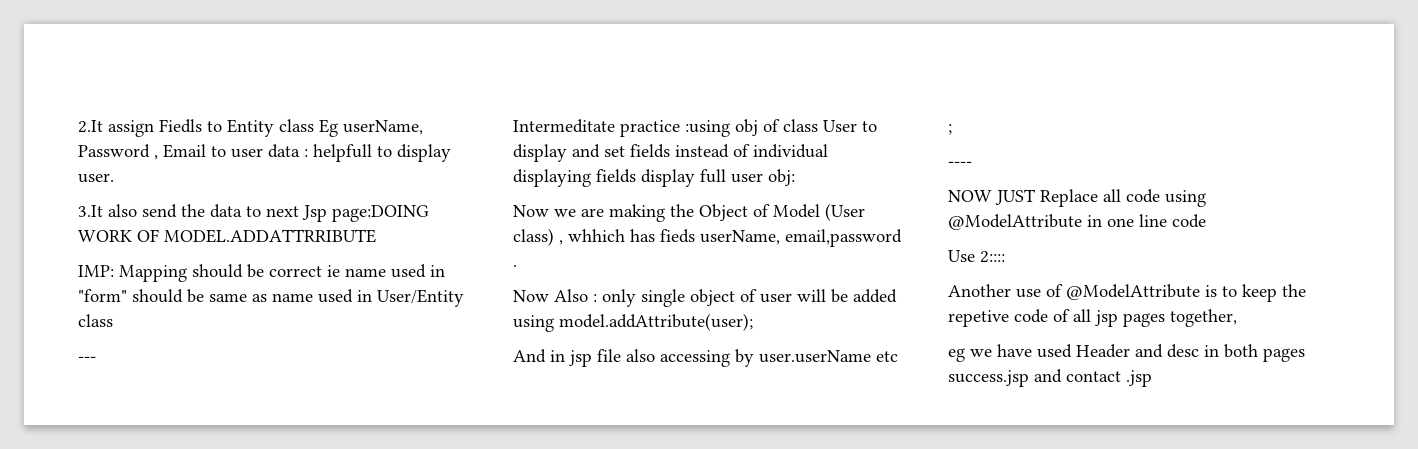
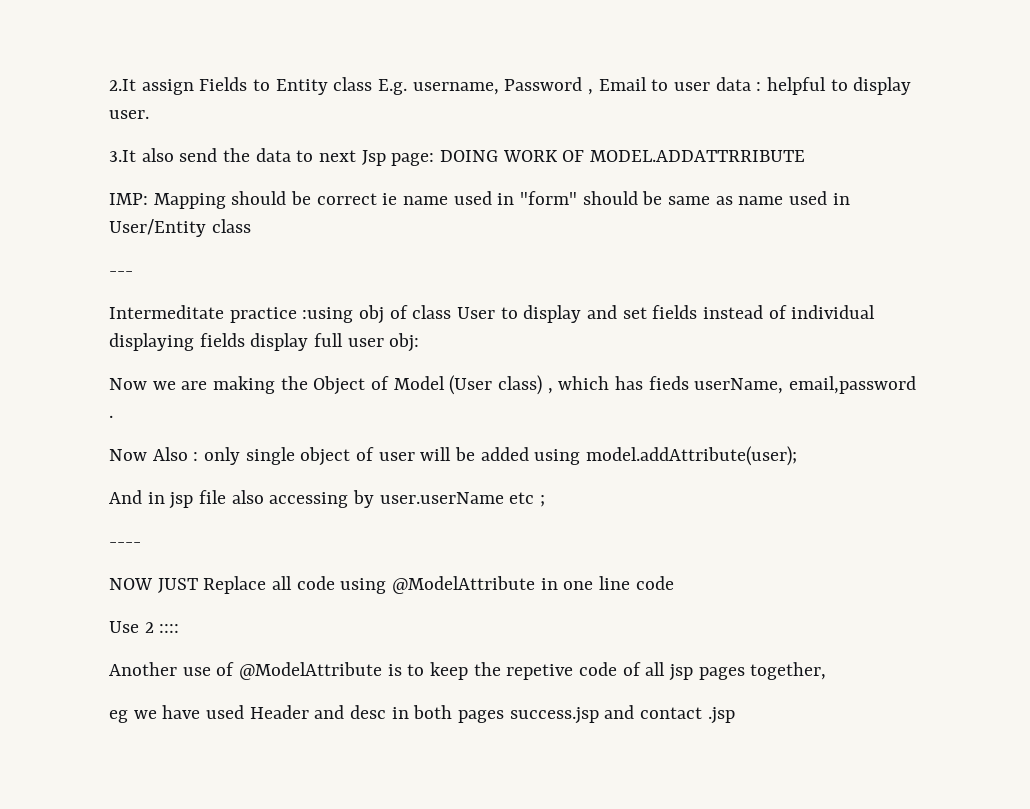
- 2.It assign Fiedls to Entity class Eg userName, Password , Email to user data : helpfull to display user.
+ 2.It assign Fields to Entity class E.g. username, Password , Email to user data : helpful to display user.
- 3.It also send the data to next Jsp page:DOING WORK OF MODEL.ADDATTRRIBUTE
+ 3.It also send the data to next Jsp page: DOING WORK OF MODEL.ADDATTRRIBUTE
- Now we are making the Object of Model (User class) , whhich has fieds userName, email,password .
+ Now we are making the Object of Model (User class) , which has fieds userName, email,password .
- Use 2::::
+ Use 2 ::::

